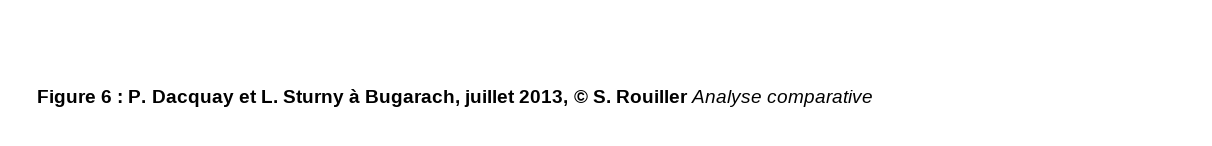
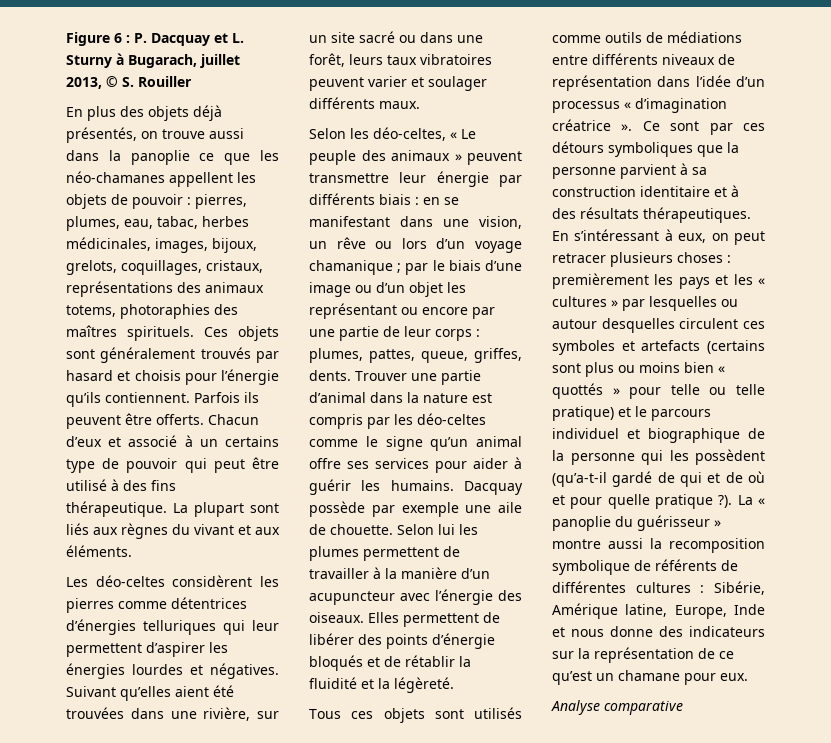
- Figure 6 : P. Dacquay et L. Sturny à Bugarach, juillet 2013, © S. Rouiller Analyse comparative
+ Figure 6 : P. Dacquay et L. Sturny à Bugarach, juillet 2013, © S. Rouiller
+ En plus des objets déjà présentés, on trouve aussi dans la panoplie ce que les néo-chamanes appellent les objets de pouvoir : pierres, plumes, eau, tabac, herbes médicinales, images, bijoux, grelots, coquillages, cristaux, représentations des animaux totems, photoraphies des maîtres spirituels. Ces objets sont généralement trouvés par hasard et choisis pour l’énergie qu’ils contiennent. Parfois ils peuvent être offerts. Chacun d’eux et associé à un certains type de pouvoir qui peut être utilisé à des fins thérapeutique. La plupart sont liés aux règnes du vivant et aux éléments.
+ Les déo-celtes considèrent les pierres comme détentrices d’énergies telluriques qui leur permettent d’aspirer les énergies lourdes et négatives. Suivant qu’elles aient été trouvées dans une rivière, sur un site sacré ou dans une forêt, leurs taux vibratoires peuvent varier et soulager différents maux.
+ Selon les déo-celtes, « Le peuple des animaux » peuvent transmettre leur énergie par différents biais : en se manifestant dans une vision, un rêve ou lors d’un voyage chamanique ; par le biais d’une image ou d’un objet les représentant ou encore par une partie de leur corps : plumes, pattes, queue, griffes, dents. Trouver une partie d’animal dans la nature est compris par les déo-celtes comme le signe qu’un animal offre ses services pour aider à guérir les humains. Dacquay possède par exemple une aile de chouette. Selon lui les plumes permettent de travailler à la manière d’un acupuncteur avec l’énergie des oiseaux. Elles permettent de libérer des points d’énergie bloqués et de rétablir la fluidité et la légèreté.
+ Tous ces objets sont utilisés comme outils de médiations entre différents niveaux de représentation dans l’idée d’un processus « d’imagination créatrice ». Ce sont par ces détours symboliques que la personne parvient à sa construction identitaire et à des résultats thérapeutiques. En s’intéressant à eux, on peut retracer plusieurs choses : premièrement les pays et les « cultures » par lesquelles ou autour desquelles circulent ces symboles et artefacts (certains sont plus ou moins bien « quottés » pour telle ou telle pratique) et le parcours individuel et biographique de la personne qui les possèdent (qu’a-t-il gardé de qui et de où et pour quelle pratique ?). La « panoplie du guérisseur » montre aussi la recomposition symbolique de référents de différentes cultures : Sibérie, Amérique latine, Europe, Inde et nous donne des indicateurs sur la représentation de ce qu’est un chamane pour eux.
+ Analyse comparative

